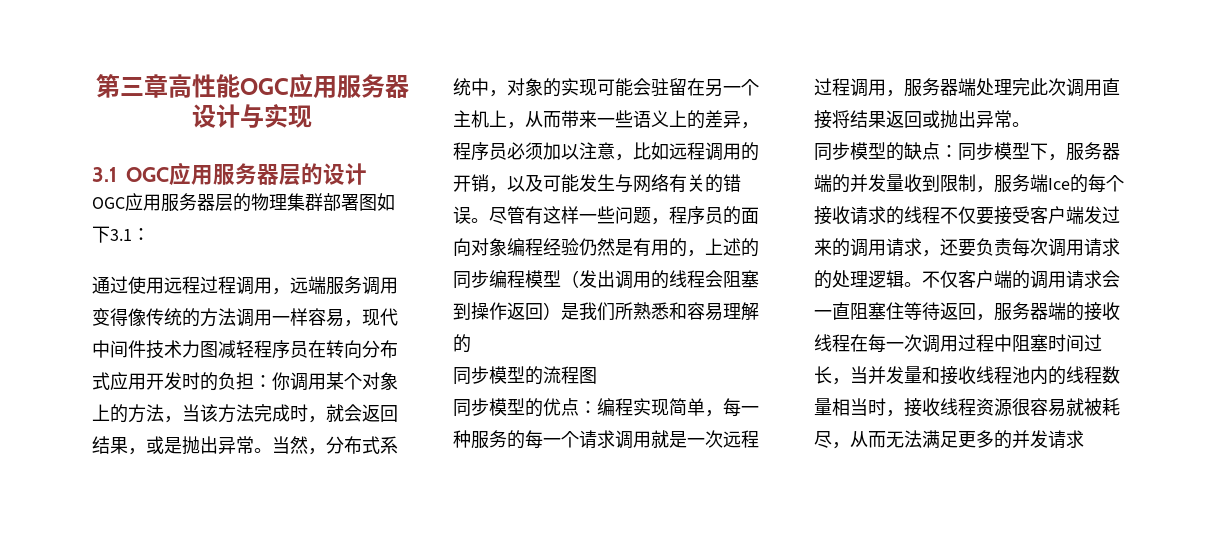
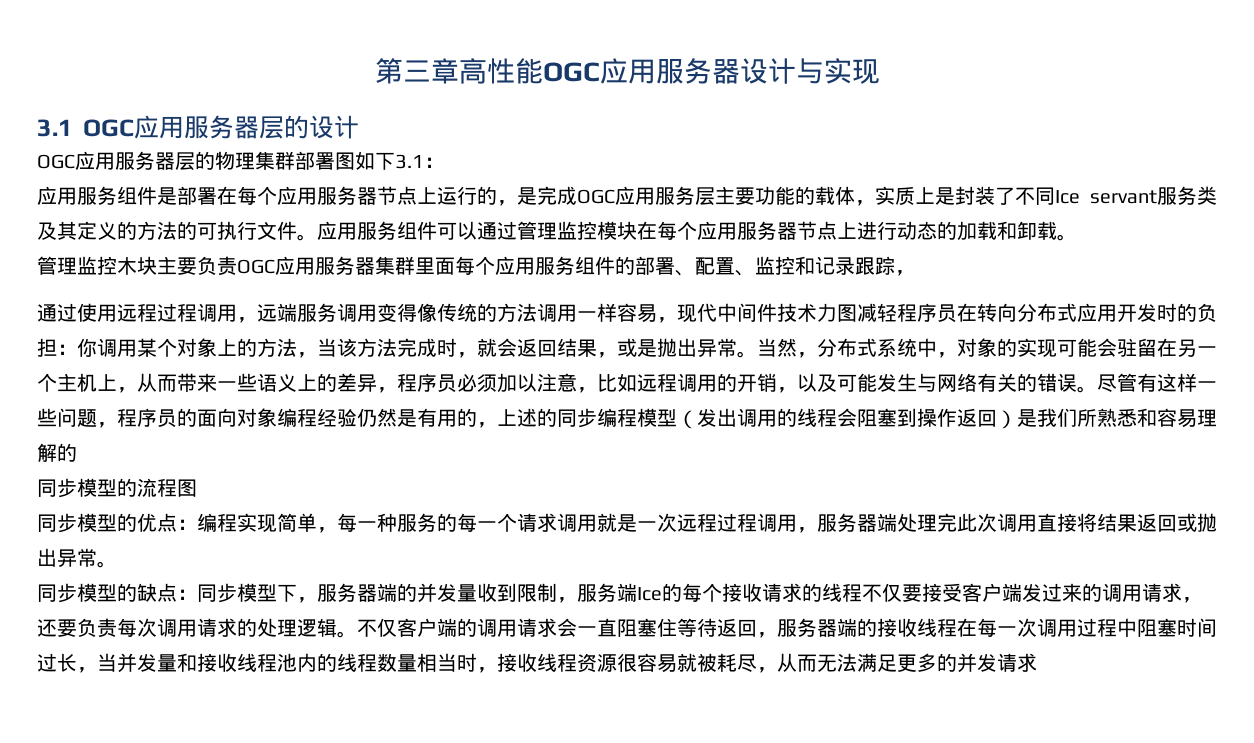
+ 应用服务组件是部署在每个应用服务器节点上运行的，是完成OGC应用服务层主要功能的载体，实质上是封装了不同Ice servant服务类及其定义的方法的可执行文件。应用服务组件可以通过管理监控模块在每个应用服务器节点上进行动态的加载和卸载。
+ 管理监控木块主要负责OGC应用服务器集群里面每个应用服务组件的部署、配置、监控和记录跟踪，

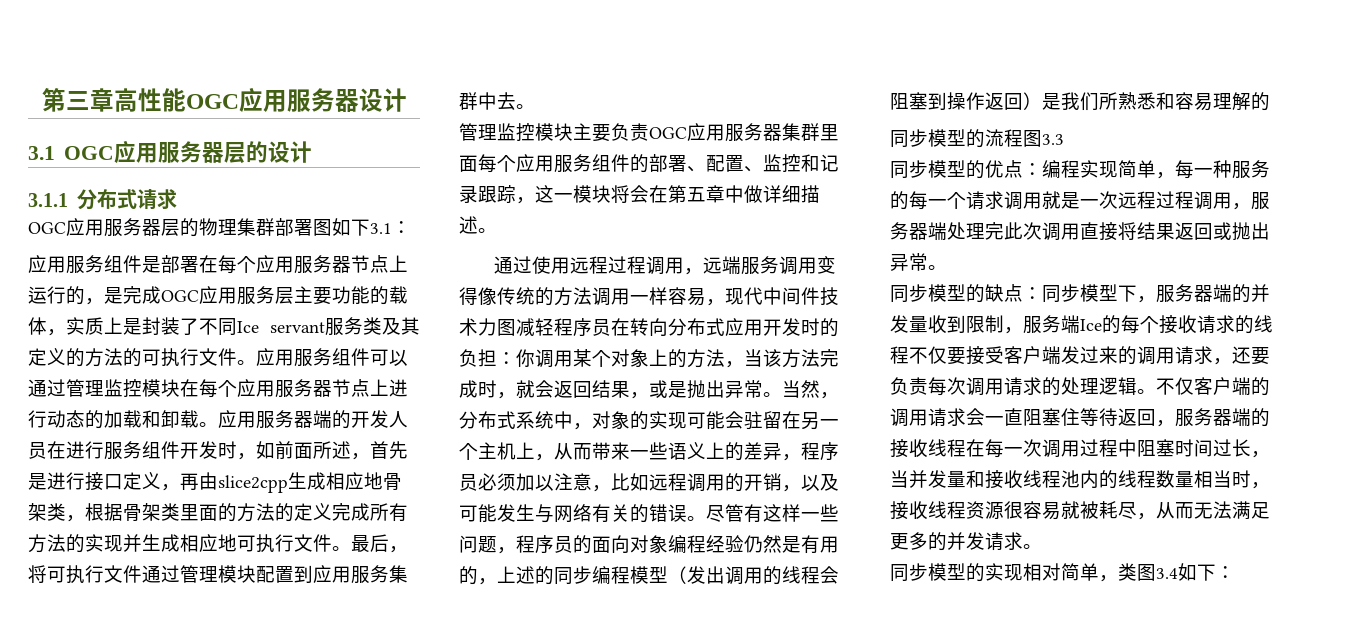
- 第三章高性能OGC应用服务器设计与实现
+ 第三章高性能OGC应用服务器设计
+ 3.1.1分布式请求
- 应用服务组件可以通过管理监控模块在每个应用服务器节点上进行动态的加载和卸载。
- 管理监控木块主要负责OGC应用服务器集群里面每个应用服务组件的部署、配置、监控和记录跟踪，
+ 应用服务组件可以通过管理监控模块在每个应用服务器节点上进行动态的加载和卸载。应用服务器端的开发人员在进行服务组件开发时，如前面所述，首先是进行接口定义，再由slice2cpp生成相应地骨架类，根据骨架类里面的方法的定义完成所有方法的实现并生成相应地可执行文件。最后，将可执行文件通过管理模块配置到应用服务集群中去。
+ 管理监控模块主要负责OGC应用服务器集群里面每个应用服务组件的部署、配置、监控和记录跟踪，这一模块将会在第五章中做详细描述。
- 同步模型的流程图
+ 同步模型的流程图3.3
- 不仅客户端的调用请求会一直阻塞住等待返回，服务器端的接收线程在每一次调用过程中阻塞时间过长，当并发量和接收线程池内的线程数量相当时，接收线程资源很容易就被耗尽，从而无法满足更多的并发请求
+ 不仅客户端的调用请求会一直阻塞住等待返回，服务器端的接收线程在每一次调用过程中阻塞时间过长，当并发量和接收线程池内的线程数量相当时，接收线程资源很容易就被耗尽，从而无法满足更多的并发请求。
+ 同步模型的实现相对简单，类图3.4如下：

